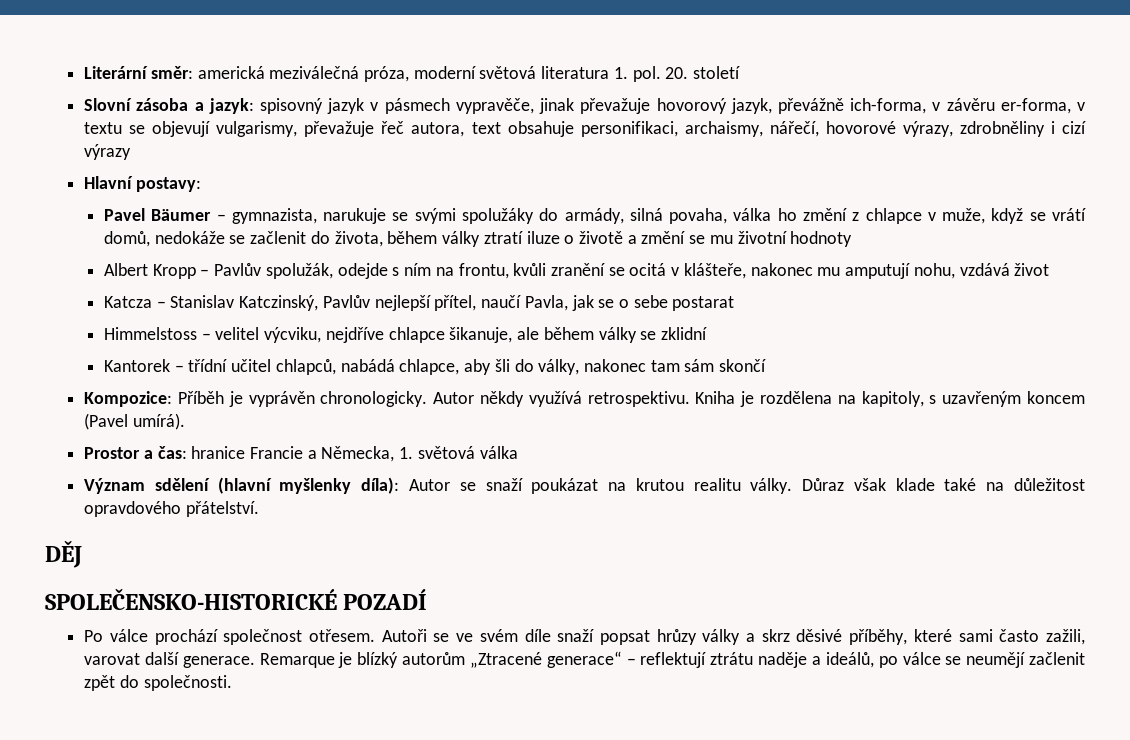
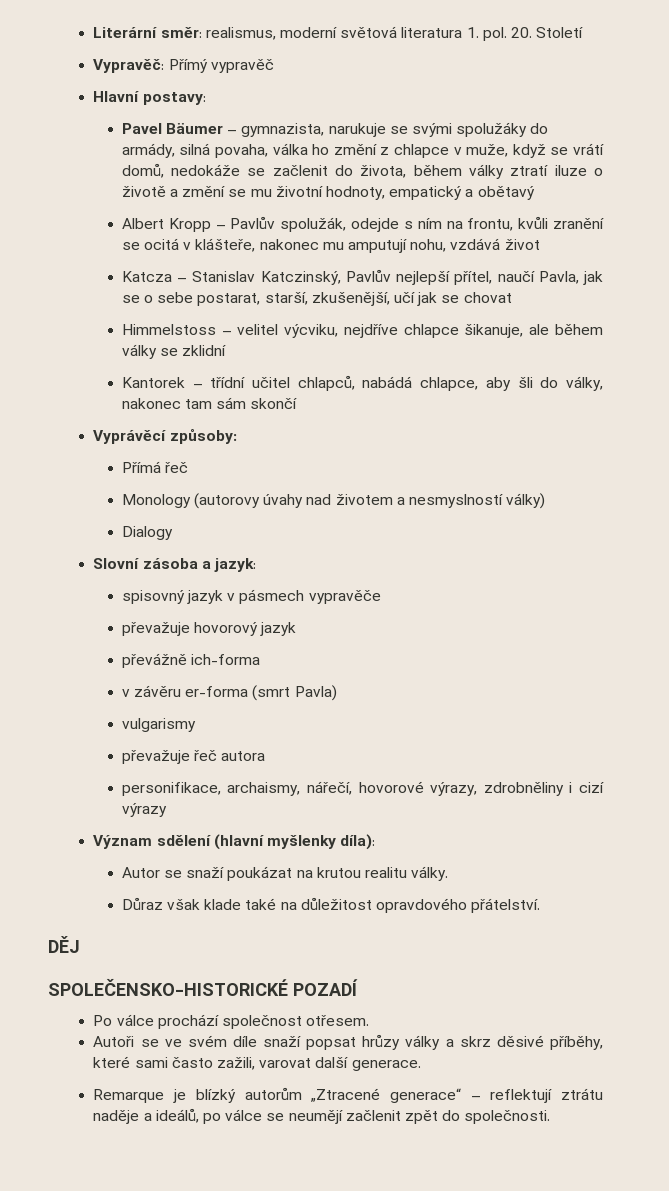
- Literární směr: americká meziválečná próza, moderní světová literatura 1. pol.
+ Literární směr: realismus, moderní světová literatura 1. pol.
- 20. století
- Slovní zásoba a jazyk: spisovný jazyk v pásmech vypravěče, jinak převažuje hovorový jazyk, převážně ich-forma, v závěru er-forma, v textu se objevují vulgarismy, převažuje řeč autora, text obsahuje personifikaci, archaismy, nářečí, hovorové výrazy, zdrobněliny i cizí výrazy
+ 20. Století
+ Vypravěč: Přímý vypravěč
- Pavel Bäumer – gymnazista, narukuje se svými spolužáky do armády, silná povaha, válka ho změní z chlapce v muže, když se vrátí domů, nedokáže se začlenit do života, během války ztratí iluze o životě a změní se mu životní hodnoty
+ Pavel Bäumer – gymnazista, narukuje se svými spolužáky do armády, silná povaha, válka ho změní z chlapce v muže, když se vrátí domů, nedokáže se začlenit do života, během války ztratí iluze o životě a změní se mu životní hodnoty, empatický a obětavý
- Katcza – Stanislav Katczinský, Pavlův nejlepší přítel, naučí Pavla, jak se o sebe postarat
+ Katcza – Stanislav Katczinský, Pavlův nejlepší přítel, naučí Pavla, jak se o sebe postarat, starší, zkušenější, učí jak se chovat
- Kompozice: Příběh je vyprávěn chronologicky. Autor někdy využívá retrospektivu. Kniha je rozdělena na kapitoly, s uzavřeným koncem (Pavel umírá).
- Prostor a čas: hranice Francie a Německa, 1. světová válka
+ Vyprávěcí způsoby:
+ Přímá řeč
+ Monology (autorovy úvahy nad životem a nesmyslností války)
+ Dialogy
+ Slovní zásoba a jazyk:
+ spisovný jazyk v pásmech vypravěče
+ převažuje hovorový jazyk
+ převážně ich-forma
+ v závěru er-forma (smrt Pavla)
+ vulgarismy
+ převažuje řeč autora
+ personifikace, archaismy, nářečí, hovorové výrazy, zdrobněliny i cizí výrazy
- Význam sdělení (hlavní myšlenky díla): Autor se snaží poukázat na krutou realitu války. Důraz však klade také na důležitost opravdového přátelství.
+ Význam sdělení (hlavní myšlenky díla):
+ Autor se snaží poukázat na krutou realitu války.
+ Důraz však klade také na důležitost opravdového přátelství.
- Po válce prochází společnost otřesem. Autoři se ve svém díle snaží popsat hrůzy války a skrz děsivé příběhy, které sami často zažili, varovat další generace. Remarque je blízký autorům „Ztracené generace“ – reflektují ztrátu naděje a ideálů, po válce se neumějí začlenit zpět do společnosti.
+ Po válce prochází společnost otřesem.
+ Autoři se ve svém díle snaží popsat hrůzy války a skrz děsivé příběhy, které sami často zažili, varovat další generace.
+ Remarque je blízký autorům „Ztracené generace“ – reflektují ztrátu naděje a ideálů, po válce se neumějí začlenit zpět do společnosti.

